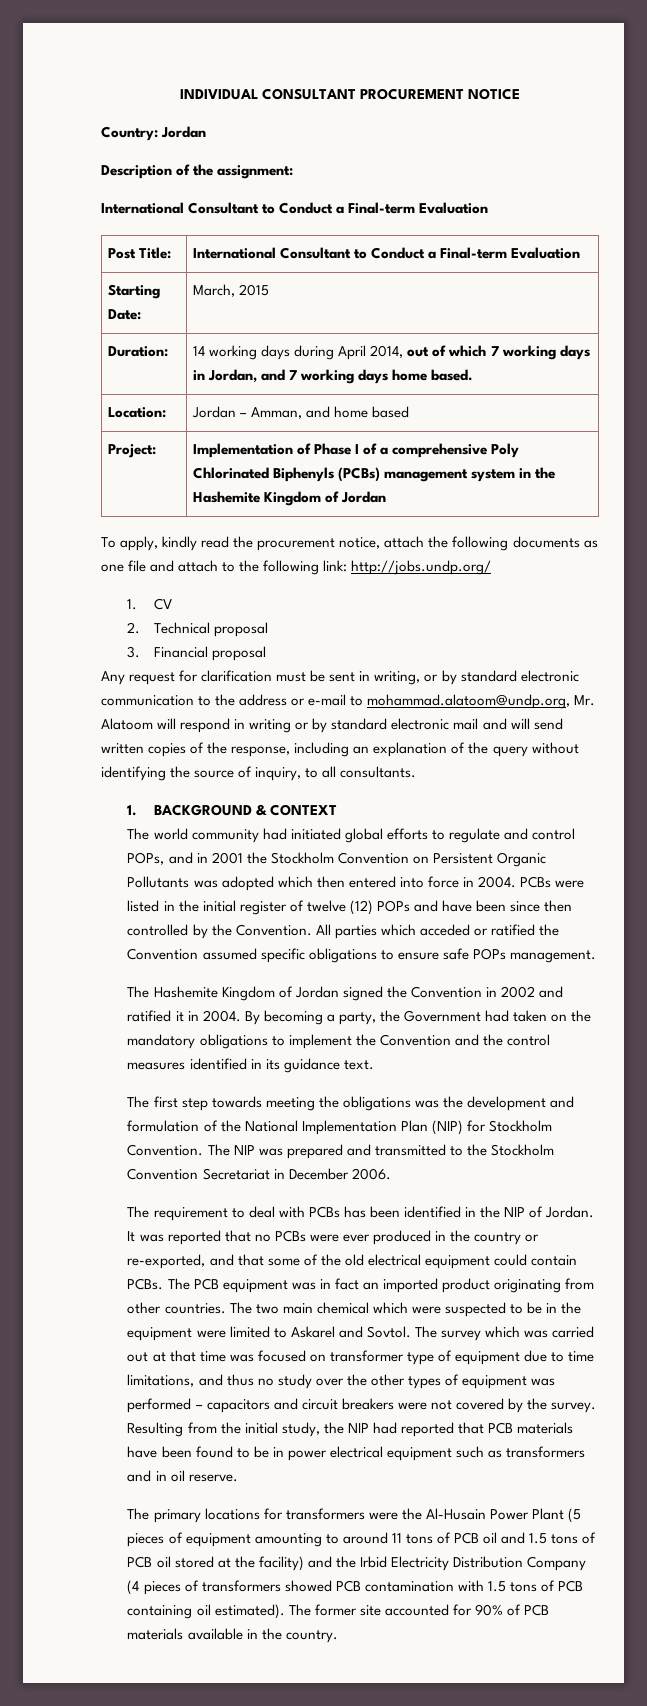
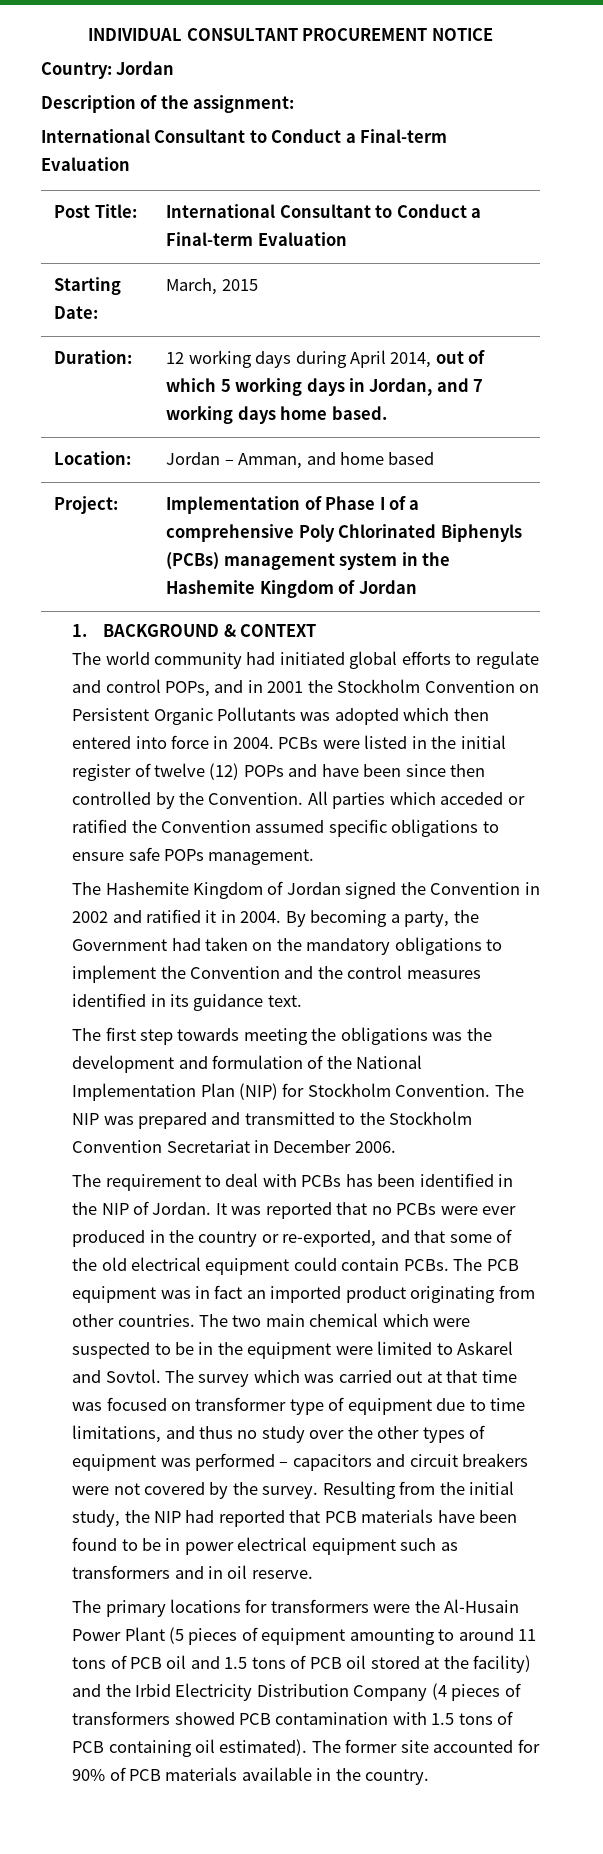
- Duration: | 14 working days during April 2014, out of which 7 working days in Jordan, and 7 working days home based.
+ Duration: | 12 working days during April 2014, out of which 5 working days in Jordan, and 7 working days home based.
- To apply, kindly read the procurement notice, attach the following documents as one file and attach to the following link: http://jobs.undp.org/
- 1. CV
- 2. Technical proposal
- 3. Financial proposal
- Any request for clarification must be sent in writing, or by standard electronic communication to the address or e-mail to mohammad.alatoom@undp.org, Mr. Alatoom will respond in writing or by standard electronic mail and will send written copies of the response, including an explanation of the query without identifying the source of inquiry, to all consultants.

